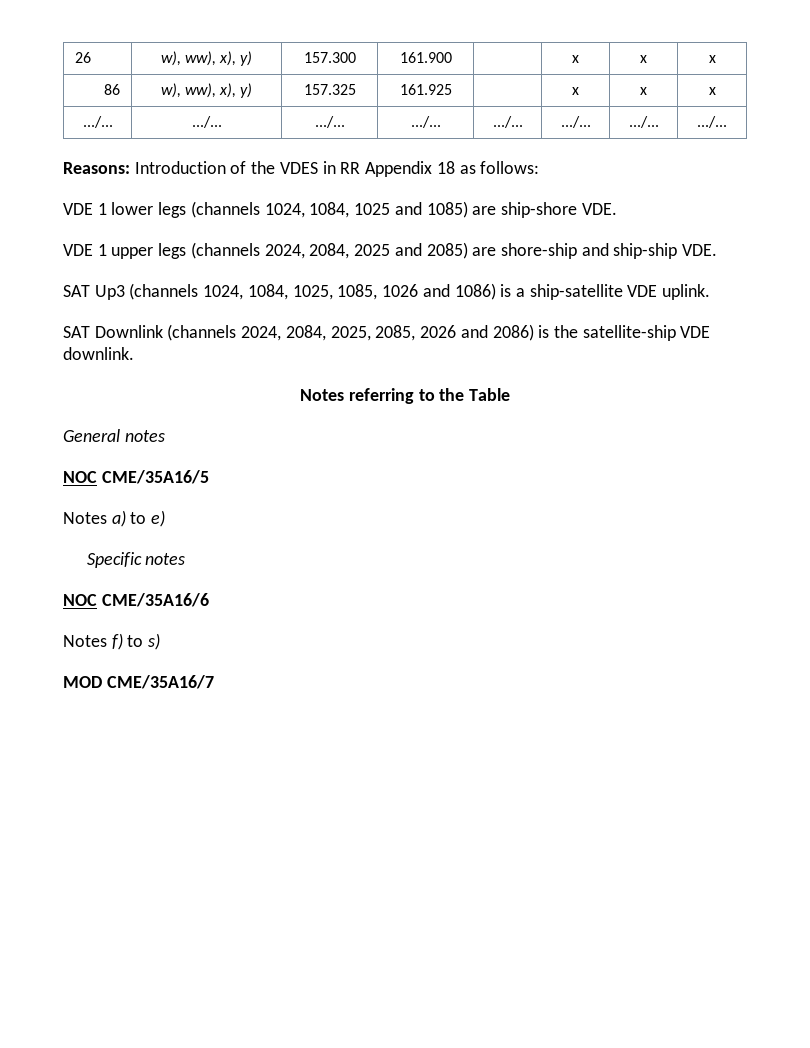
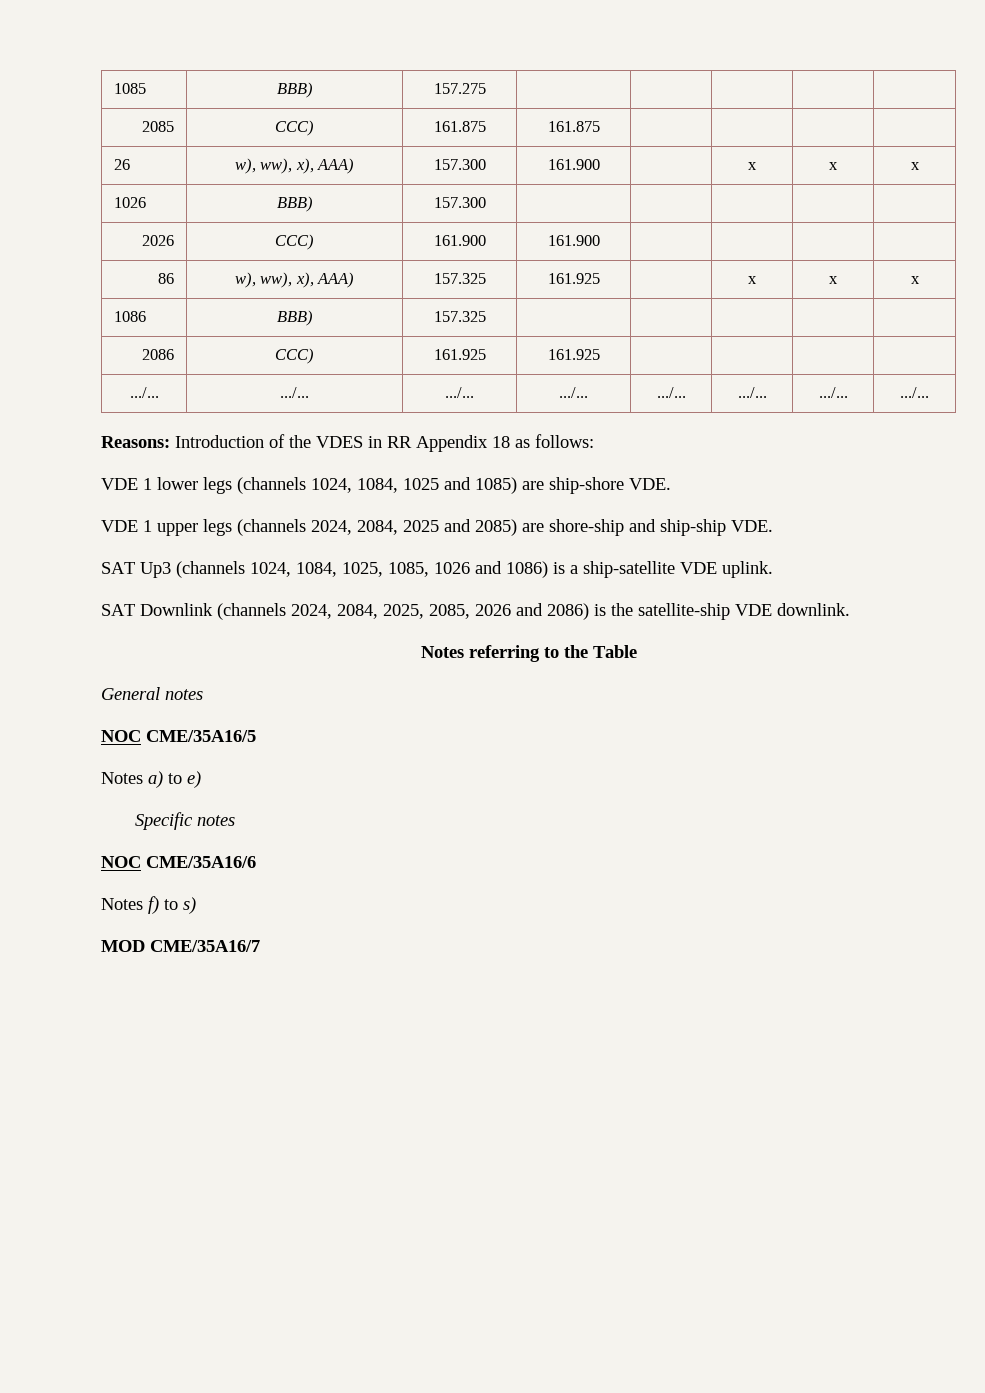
+ 1085 | BBB) | 157.275 | | | | |
+ 2085 | CCC) | 161.875 | 161.875 | | | |
- 26 | w), ww), x), y) | 157.300 | 161.900 | | x | x | x
+ 26 | w), ww), x), AAA) | 157.300 | 161.900 | | x | x | x
+ 1026 | BBB) | 157.300 | | | | |
+ 2026 | CCC) | 161.900 | 161.900 | | | |
- 86 | w), ww), x), y) | 157.325 | 161.925 | | x | x | x
+ 86 | w), ww), x), AAA) | 157.325 | 161.925 | | x | x | x
+ 1086 | BBB) | 157.325 | | | | |
+ 2086 | CCC) | 161.925 | 161.925 | | | |

